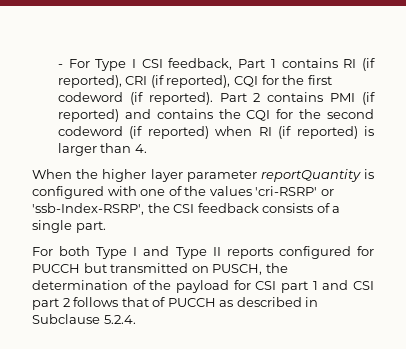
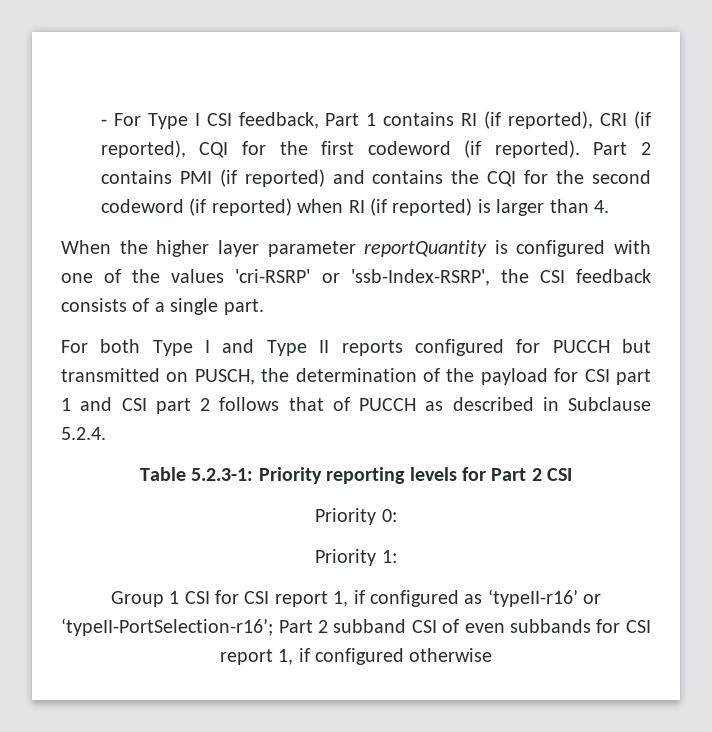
+ Table 5.2.3-1: Priority reporting levels for Part 2 CSI
+ Priority 0:
+ Priority 1:
+ Group 1 CSI for CSI report 1, if configured as ‘typeII-r16’ or ‘typeII-PortSelection-r16’; Part 2 subband CSI of even subbands for CSI report 1, if configured otherwise

